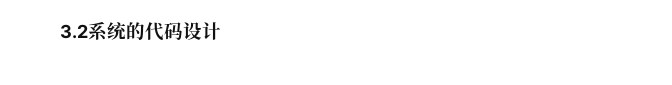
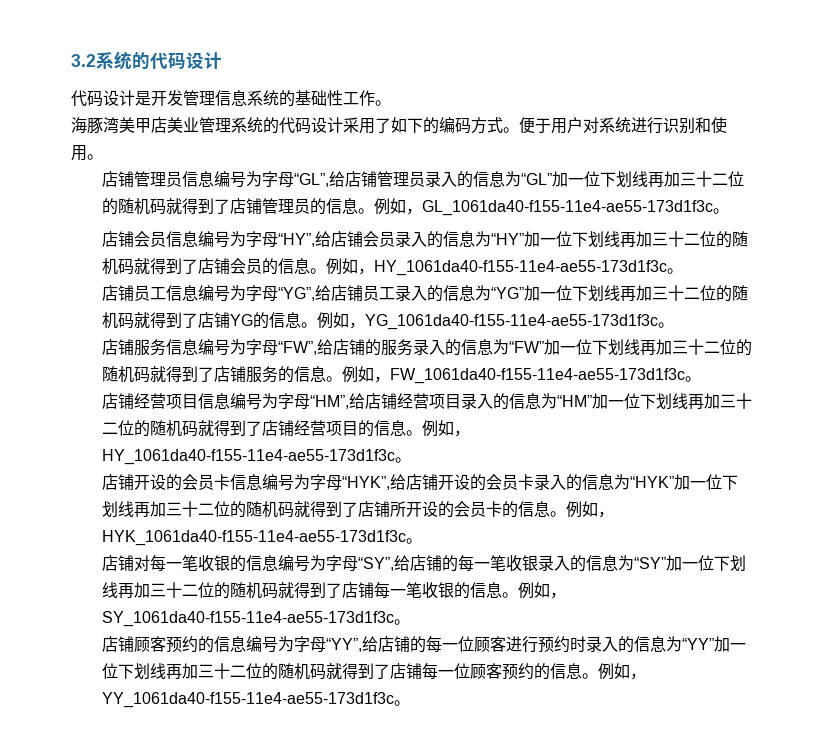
+ 代码设计是开发管理信息系统的基础性工作。
+ 海豚湾美甲店美业管理系统的代码设计采用了如下的编码方式。便于用户对系统进行识别和使用。
+ 店铺管理员信息编号为字母“GL”,给店铺管理员录入的信息为“GL”加一位下划线再加三十二位的随机码就得到了店铺管理员的信息。例如，GL_1061da40-f155-11e4-ae55-173d1f3c。
+ 店铺会员信息编号为字母“HY”,给店铺会员录入的信息为“HY”加一位下划线再加三十二位的随机码就得到了店铺会员的信息。例如，HY_1061da40-f155-11e4-ae55-173d1f3c。
+ 店铺员工信息编号为字母“YG”,给店铺员工录入的信息为“YG”加一位下划线再加三十二位的随机码就得到了店铺YG的信息。例如，YG_1061da40-f155-11e4-ae55-173d1f3c。
+ 店铺服务信息编号为字母“FW”,给店铺的服务录入的信息为“FW”加一位下划线再加三十二位的随机码就得到了店铺服务的信息。例如，FW_1061da40-f155-11e4-ae55-173d1f3c。
+ 店铺经营项目信息编号为字母“HM”,给店铺经营项目录入的信息为“HM”加一位下划线再加三十二位的随机码就得到了店铺经营项目的信息。例如，HY_1061da40-f155-11e4-ae55-173d1f3c。
+ 店铺开设的会员卡信息编号为字母“HYK”,给店铺开设的会员卡录入的信息为“HYK”加一位下划线再加三十二位的随机码就得到了店铺所开设的会员卡的信息。例如，HYK_1061da40-f155-11e4-ae55-173d1f3c。
+ 店铺对每一笔收银的信息编号为字母“SY”,给店铺的每一笔收银录入的信息为“SY”加一位下划线再加三十二位的随机码就得到了店铺每一笔收银的信息。例如，SY_1061da40-f155-11e4-ae55-173d1f3c。
+ 店铺顾客预约的信息编号为字母“YY”,给店铺的每一位顾客进行预约时录入的信息为“YY”加一位下划线再加三十二位的随机码就得到了店铺每一位顾客预约的信息。例如，YY_1061da40-f155-11e4-ae55-173d1f3c。

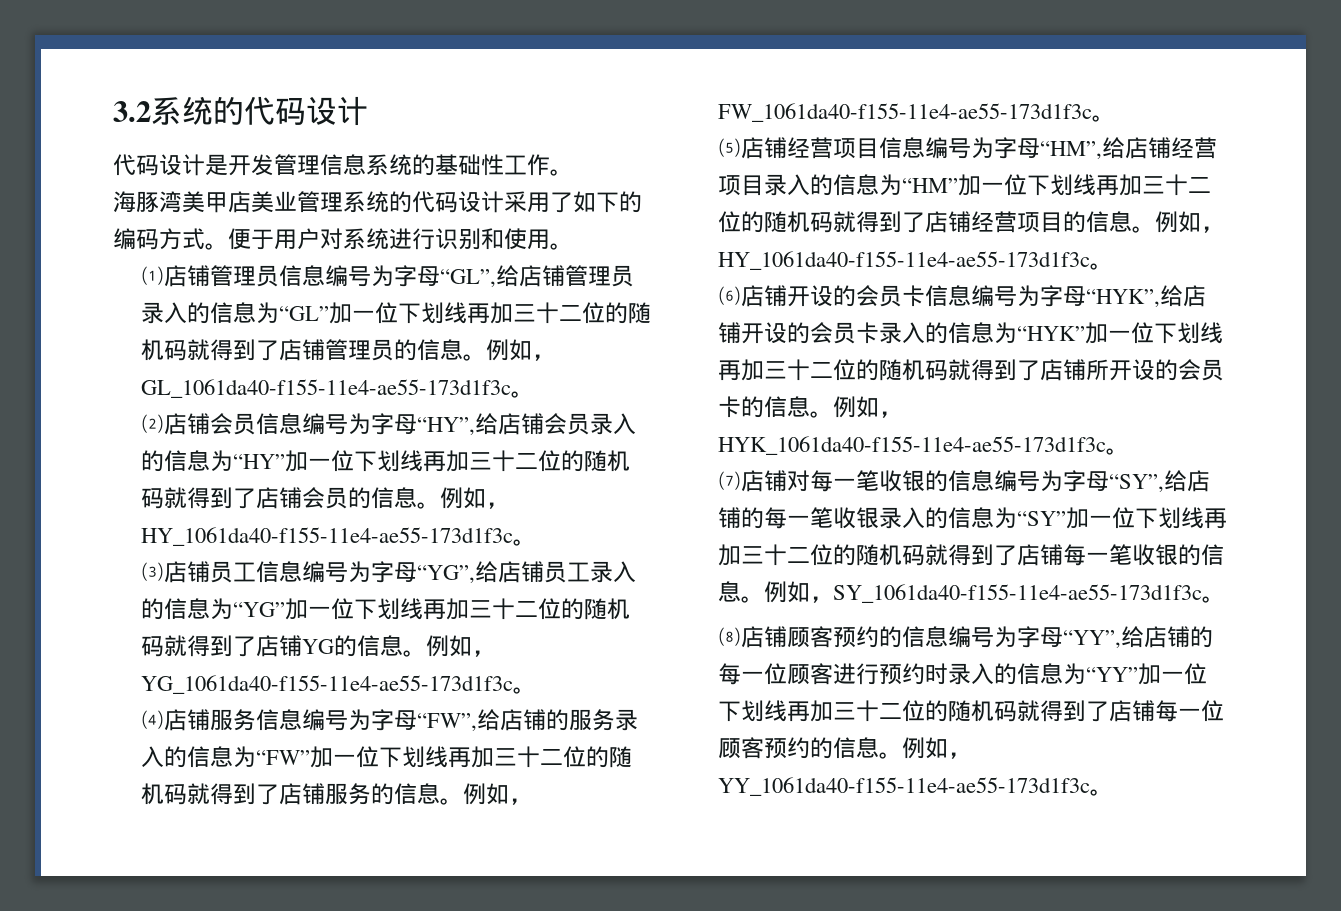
- 店铺管理员信息编号为字母“GL”,给店铺管理员录入的信息为“GL”加一位下划线再加三十二位的随机码就得到了店铺管理员的信息。
+ ⑴店铺管理员信息编号为字母“GL”,给店铺管理员录入的信息为“GL”加一位下划线再加三十二位的随机码就得到了店铺管理员的信息。
- 店铺会员信息编号为字母“HY”,给店铺会员录入的信息为“HY”加一位下划线再加三十二位的随机码就得到了店铺会员的信息。
+ ⑵店铺会员信息编号为字母“HY”,给店铺会员录入的信息为“HY”加一位下划线再加三十二位的随机码就得到了店铺会员的信息。
- 店铺员工信息编号为字母“YG”,给店铺员工录入的信息为“YG”加一位下划线再加三十二位的随机码就得到了店铺YG的信息。
+ ⑶店铺员工信息编号为字母“YG”,给店铺员工录入的信息为“YG”加一位下划线再加三十二位的随机码就得到了店铺YG的信息。
- 店铺服务信息编号为字母“FW”,给店铺的服务录入的信息为“FW”加一位下划线再加三十二位的随机码就得到了店铺服务的信息。
+ ⑷店铺服务信息编号为字母“FW”,给店铺的服务录入的信息为“FW”加一位下划线再加三十二位的随机码就得到了店铺服务的信息。
- 店铺经营项目信息编号为字母“HM”,给店铺经营项目录入的信息为“HM”加一位下划线再加三十二位的随机码就得到了店铺经营项目的信息。
+ ⑸店铺经营项目信息编号为字母“HM”,给店铺经营项目录入的信息为“HM”加一位下划线再加三十二位的随机码就得到了店铺经营项目的信息。
- 店铺开设的会员卡信息编号为字母“HYK”,给店铺开设的会员卡录入的信息为“HYK”加一位下划线再加三十二位的随机码就得到了店铺所开设的会员卡的信息。
+ ⑹店铺开设的会员卡信息编号为字母“HYK”,给店铺开设的会员卡录入的信息为“HYK”加一位下划线再加三十二位的随机码就得到了店铺所开设的会员卡的信息。
- 店铺对每一笔收银的信息编号为字母“SY”,给店铺的每一笔收银录入的信息为“SY”加一位下划线再加三十二位的随机码就得到了店铺每一笔收银的信息。
+ ⑺店铺对每一笔收银的信息编号为字母“SY”,给店铺的每一笔收银录入的信息为“SY”加一位下划线再加三十二位的随机码就得到了店铺每一笔收银的信息。
- 店铺顾客预约的信息编号为字母“YY”,给店铺的每一位顾客进行预约时录入的信息为“YY”加一位下划线再加三十二位的随机码就得到了店铺每一位顾客预约的信息。
+ ⑻店铺顾客预约的信息编号为字母“YY”,给店铺的每一位顾客进行预约时录入的信息为“YY”加一位下划线再加三十二位的随机码就得到了店铺每一位顾客预约的信息。

